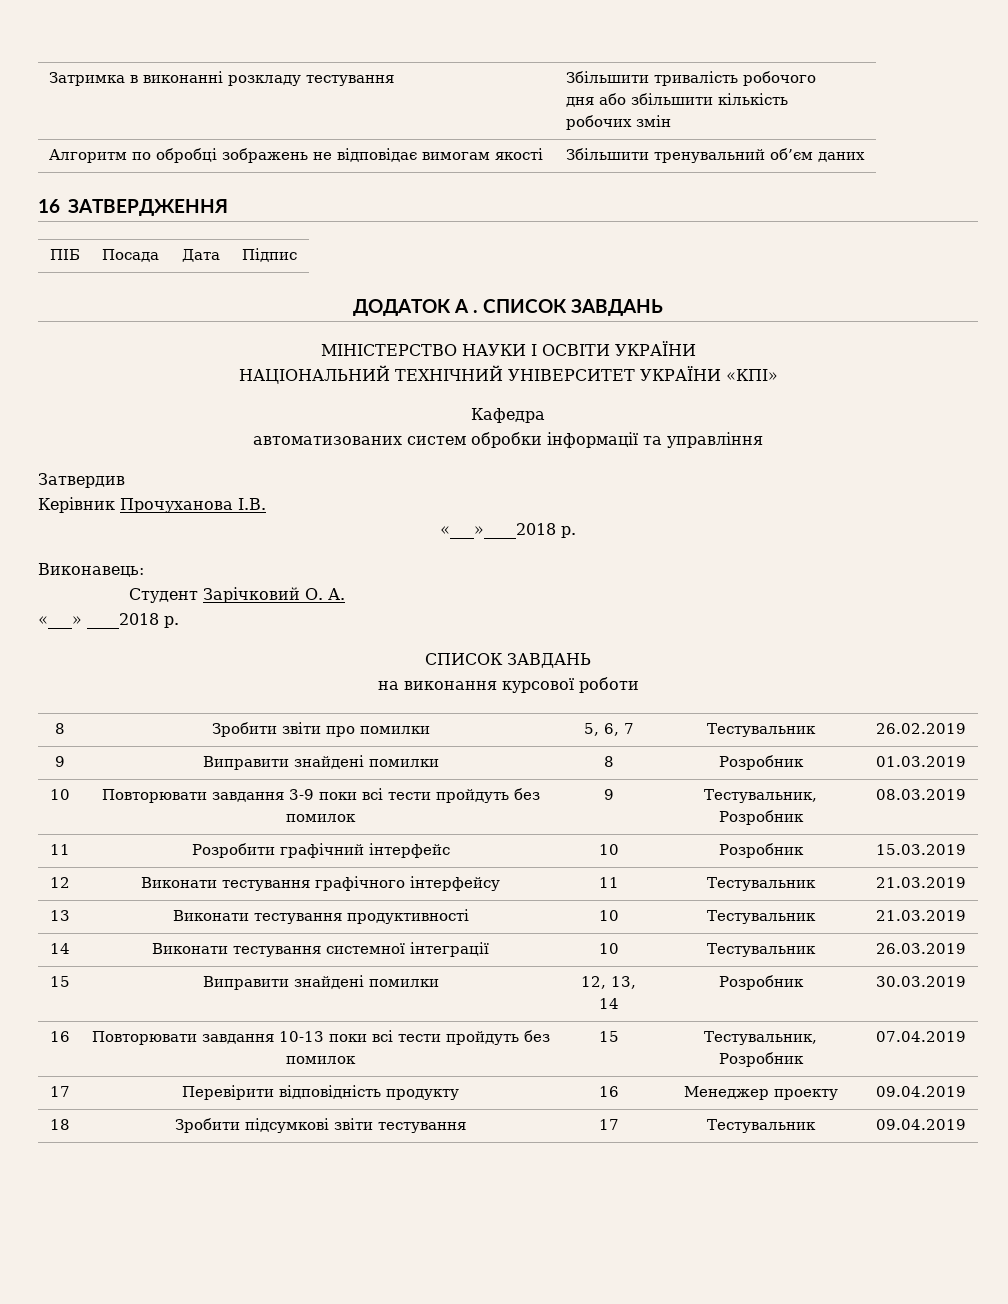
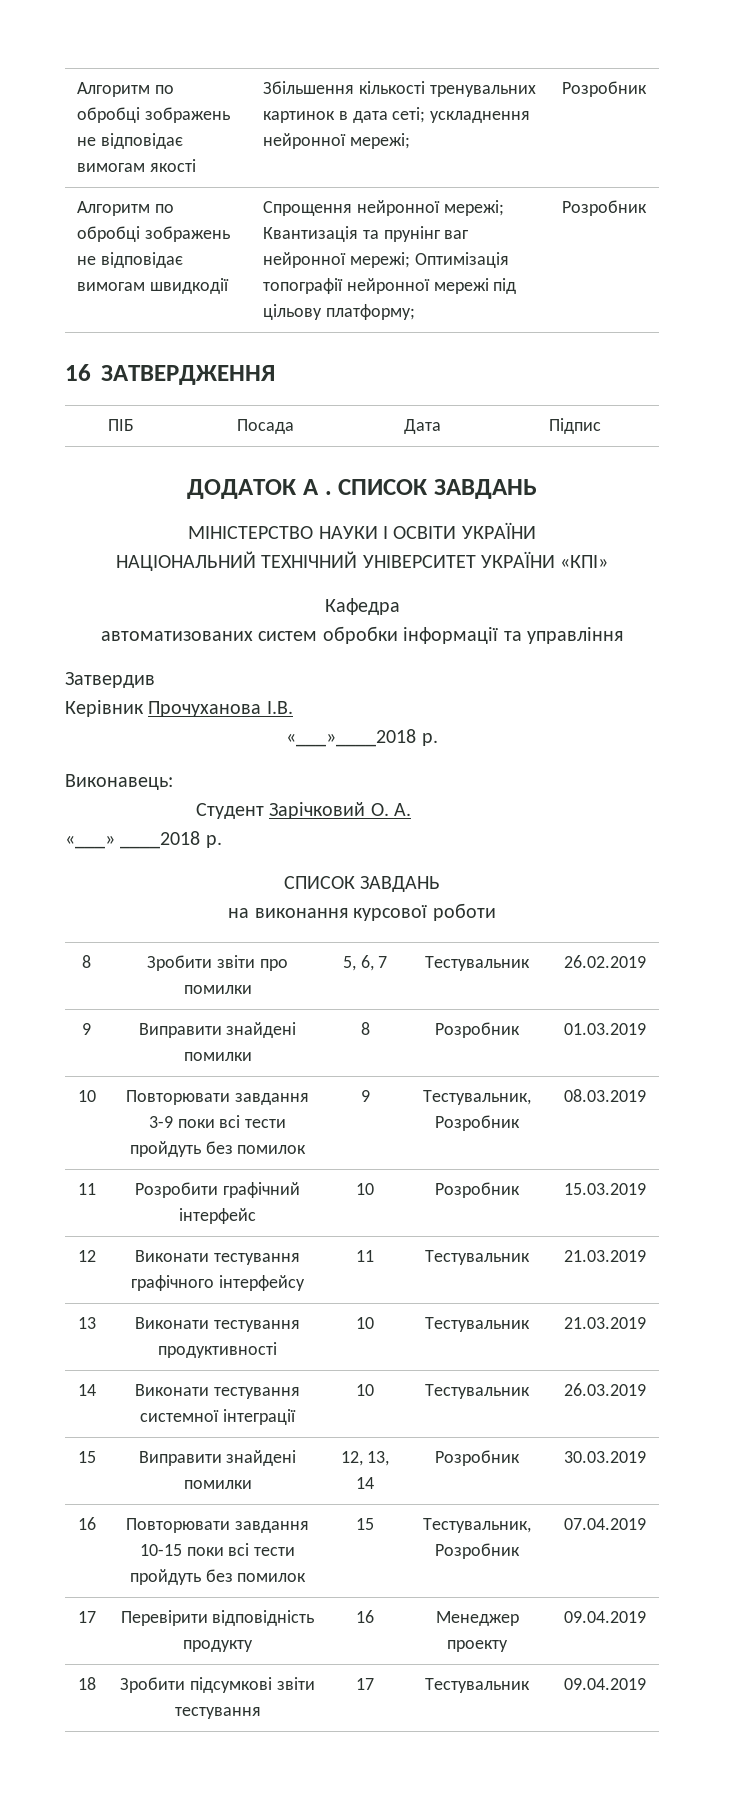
- Затримка в виконанні розкладу тестування | Збільшити тривалість робочого
- дня або збільшити кількість
- робочих змін
- Алгоритм по обробці зображень не відповідає вимогам якості | Збільшити тренувальний об’єм даних
+ Алгоритм по обробці зображень не відповідає вимогам якості | Збільшення кількості тренувальних картинок в дата сеті; ускладнення нейронної мережі; | Розробник
+ Алгоритм по обробці зображень не відповідає вимогам швидкодії | Спрощення нейронної мережі; Квантизація та прунінг ваг нейронної мережі; Оптимізація топографії нейронної мережі під цільову платформу; | Розробник
- 16 | Повторювати завдання 10-13 поки всі тести пройдуть без помилок | 15 | Тестувальник, Розробник | 07.04.2019
+ 16 | Повторювати завдання 10-15 поки всі тести пройдуть без помилок | 15 | Тестувальник, Розробник | 07.04.2019

